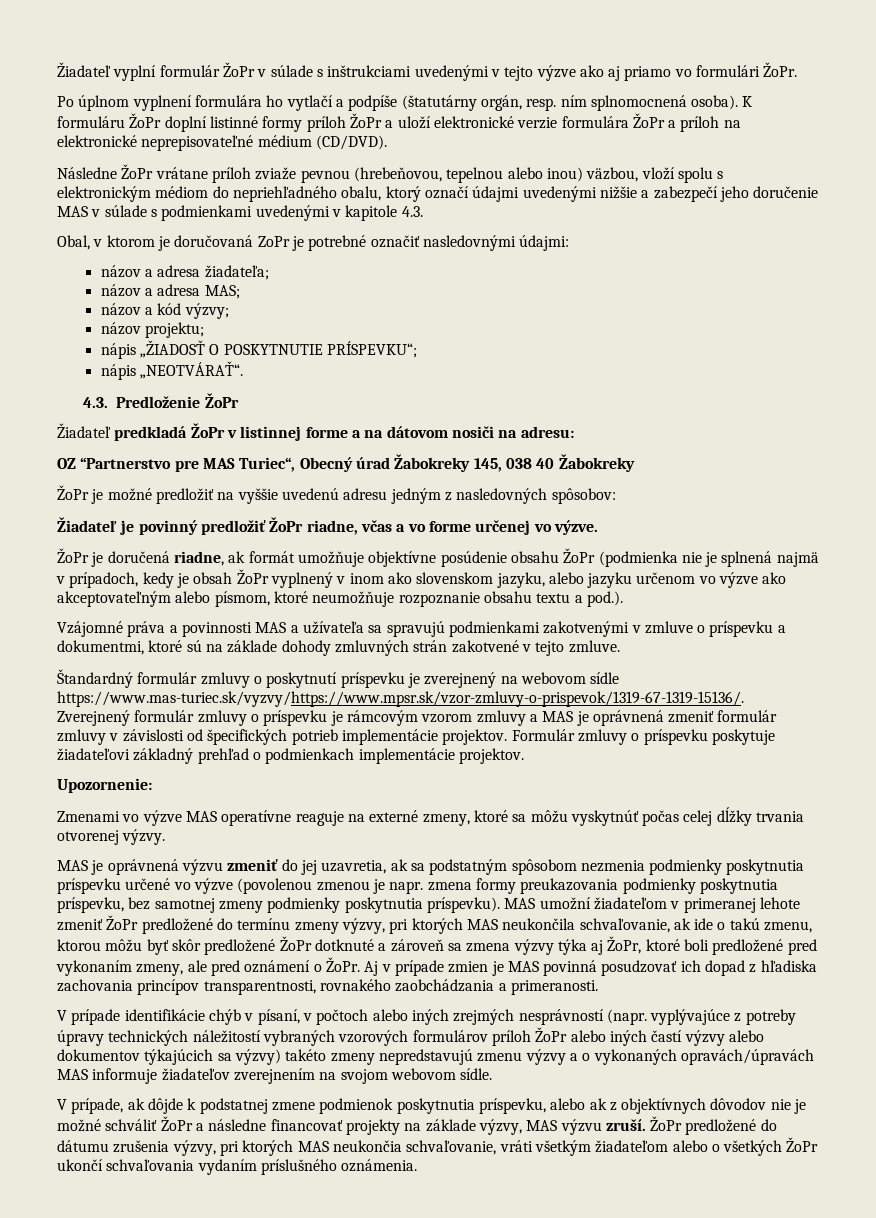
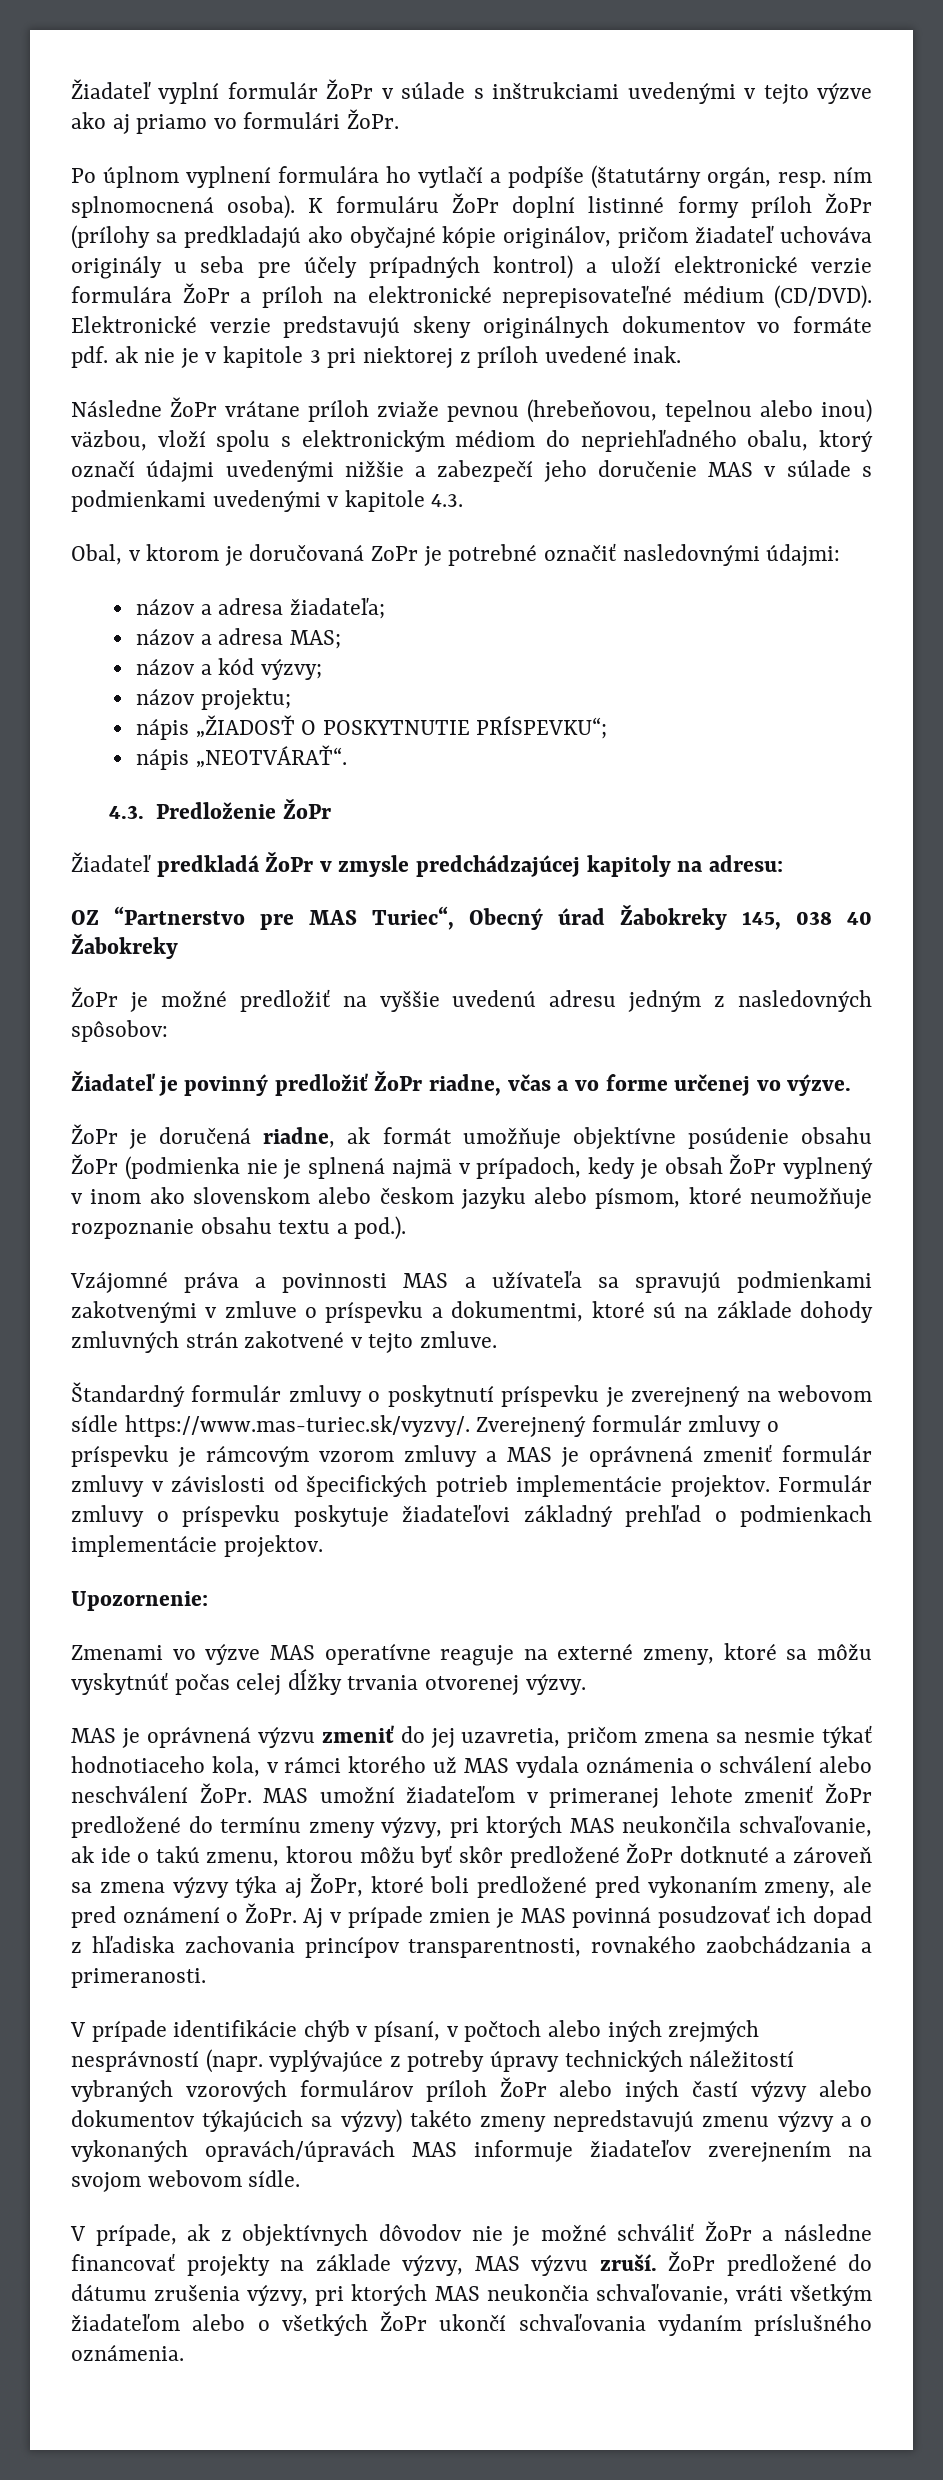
- K formuláru ŽoPr doplní listinné formy príloh ŽoPr a uloží elektronické verzie formulára ŽoPr a príloh na elektronické neprepisovateľné médium (CD/DVD).
+ K formuláru ŽoPr doplní listinné formy príloh ŽoPr (prílohy sa predkladajú ako obyčajné kópie originálov, pričom žiadateľ uchováva originály u seba pre účely prípadných kontrol) a uloží elektronické verzie formulára ŽoPr a príloh na elektronické neprepisovateľné médium (CD/DVD). Elektronické verzie predstavujú skeny originálnych dokumentov vo formáte pdf. ak nie je v kapitole 3 pri niektorej z príloh uvedené inak.
- Žiadateľ predkladá ŽoPr v listinnej forme a na dátovom nosiči na adresu:
+ Žiadateľ predkladá ŽoPr v zmysle predchádzajúcej kapitoly na adresu:
- ŽoPr je doručená riadne, ak formát umožňuje objektívne posúdenie obsahu ŽoPr (podmienka nie je splnená najmä v prípadoch, kedy je obsah ŽoPr vyplnený v inom ako slovenskom jazyku, alebo jazyku určenom vo výzve ako akceptovateľným alebo písmom, ktoré neumožňuje rozpoznanie obsahu textu a pod.).
+ ŽoPr je doručená riadne, ak formát umožňuje objektívne posúdenie obsahu ŽoPr (podmienka nie je splnená najmä v prípadoch, kedy je obsah ŽoPr vyplnený v inom ako slovenskom alebo českom jazyku alebo písmom, ktoré neumožňuje rozpoznanie obsahu textu a pod.).
- Štandardný formulár zmluvy o poskytnutí príspevku je zverejnený na webovom sídle https://www.mas-turiec.sk/vyzvy/https://www.mpsr.sk/vzor-zmluvy-o-prispevok/1319-67-1319-15136/. Zverejnený formulár zmluvy o príspevku je rámcovým vzorom zmluvy a MAS je oprávnená zmeniť formulár zmluvy v závislosti od špecifických potrieb implementácie projektov.
+ Štandardný formulár zmluvy o poskytnutí príspevku je zverejnený na webovom sídle https://www.mas-turiec.sk/vyzvy/. Zverejnený formulár zmluvy o príspevku je rámcovým vzorom zmluvy a MAS je oprávnená zmeniť formulár zmluvy v závislosti od špecifických potrieb implementácie projektov.
- MAS je oprávnená výzvu zmeniť do jej uzavretia, ak sa podstatným spôsobom nezmenia podmienky poskytnutia príspevku určené vo výzve (povolenou zmenou je napr. zmena formy preukazovania podmienky poskytnutia príspevku, bez samotnej zmeny podmienky poskytnutia príspevku).
+ MAS je oprávnená výzvu zmeniť do jej uzavretia, pričom zmena sa nesmie týkať hodnotiaceho kola, v rámci ktorého už MAS vydala oznámenia o schválení alebo neschválení ŽoPr.
- V prípade, ak dôjde k podstatnej zmene podmienok poskytnutia príspevku, alebo ak z objektívnych dôvodov nie je možné schváliť ŽoPr a následne financovať projekty na základe výzvy, MAS výzvu zruší.
+ V prípade, ak z objektívnych dôvodov nie je možné schváliť ŽoPr a následne financovať projekty na základe výzvy, MAS výzvu zruší.

